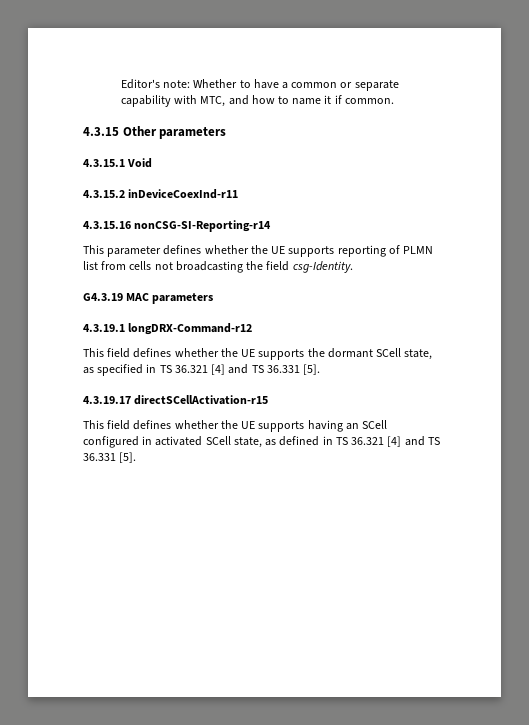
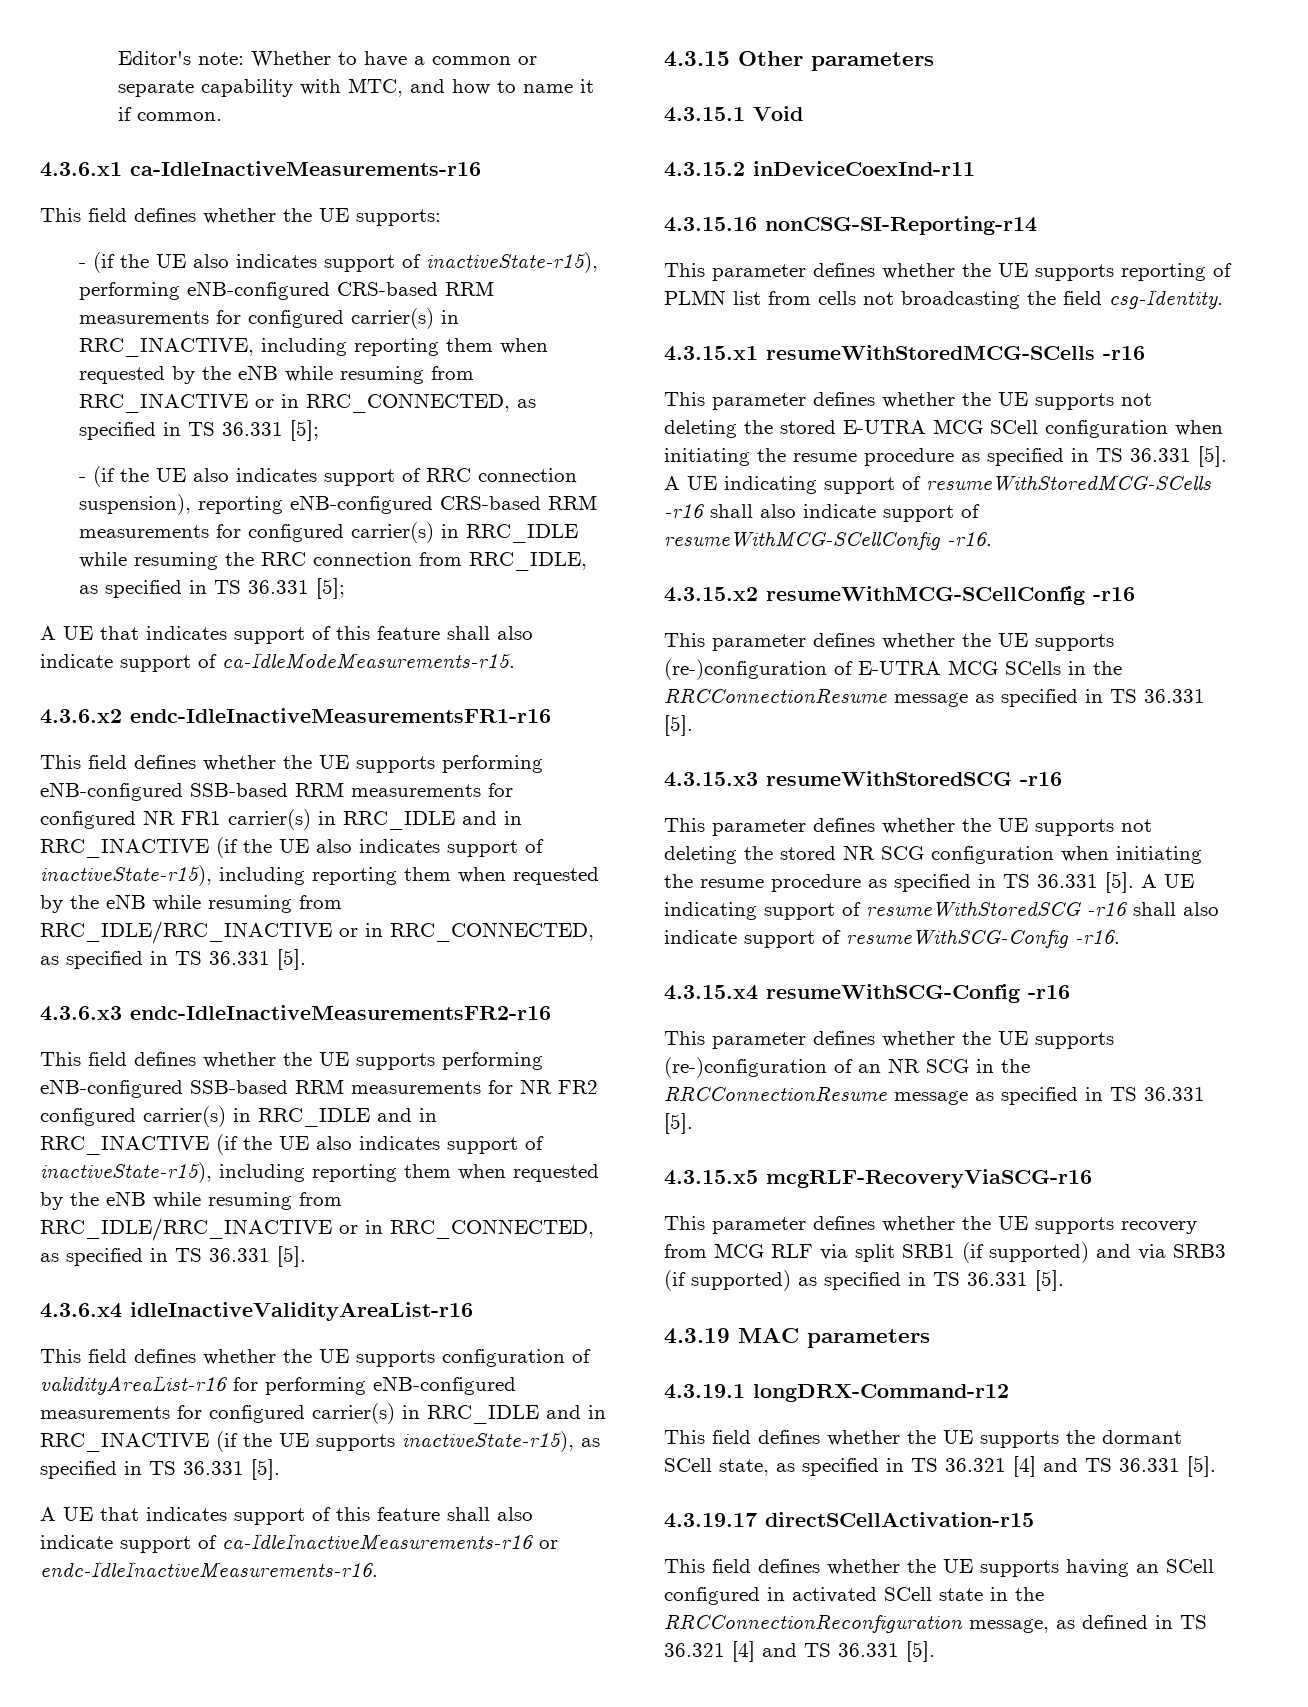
+ 4.3.6.x1 ca-IdleInactiveMeasurements-r16
+ This field defines whether the UE supports:
+ - (if the UE also indicates support of inactiveState-r15), performing eNB-configured CRS-based RRM measurements for configured carrier(s) in RRC_INACTIVE, including reporting them when requested by the eNB while resuming from RRC_INACTIVE or in RRC_CONNECTED, as specified in TS 36.331 [5];
+ - (if the UE also indicates support of RRC connection suspension), reporting eNB-configured CRS-based RRM measurements for configured carrier(s) in RRC_IDLE while resuming the RRC connection from RRC_IDLE, as specified in TS 36.331 [5];
+ A UE that indicates support of this feature shall also indicate support of ca-IdleModeMeasurements-r15.
+ 4.3.6.x2 endc-IdleInactiveMeasurementsFR1-r16
+ This field defines whether the UE supports performing eNB-configured SSB-based RRM measurements for configured NR FR1 carrier(s) in RRC_IDLE and in RRC_INACTIVE (if the UE also indicates support of inactiveState-r15), including reporting them when requested by the eNB while resuming from RRC_IDLE/RRC_INACTIVE or in RRC_CONNECTED, as specified in TS 36.331 [5].
+ 4.3.6.x3 endc-IdleInactiveMeasurementsFR2-r16
+ This field defines whether the UE supports performing eNB-configured SSB-based RRM measurements for NR FR2 configured carrier(s) in RRC_IDLE and in RRC_INACTIVE (if the UE also indicates support of inactiveState-r15), including reporting them when requested by the eNB while resuming from RRC_IDLE/RRC_INACTIVE or in RRC_CONNECTED, as specified in TS 36.331 [5].
+ 4.3.6.x4 idleInactiveValidityAreaList-r16
+ This field defines whether the UE supports configuration of validityAreaList-r16 for performing eNB-configured measurements for configured carrier(s) in RRC_IDLE and in RRC_INACTIVE (if the UE supports inactiveState-r15), as specified in TS 36.331 [5].
+ A UE that indicates support of this feature shall also indicate support of ca-IdleInactiveMeasurements-r16 or endc-IdleInactiveMeasurements-r16.
- G4.3.19 MAC parameters
+ 4.3.15.x1 resumeWithStoredMCG-SCells -r16
+ This parameter defines whether the UE supports not deleting the stored E-UTRA MCG SCell configuration when initiating the resume procedure as specified in TS 36.331 [5]. A UE indicating support of resumeWithStoredMCG-SCells -r16 shall also indicate support of resumeWithMCG-SCellConfig -r16.
+ 4.3.15.x2 resumeWithMCG-SCellConfig -r16
+ This parameter defines whether the UE supports (re-)configuration of E-UTRA MCG SCells in the RRCConnectionResume message as specified in TS 36.331 [5].
+ 4.3.15.x3 resumeWithStoredSCG -r16
+ This parameter defines whether the UE supports not deleting the stored NR SCG configuration when initiating the resume procedure as specified in TS 36.331 [5]. A UE indicating support of resumeWithStoredSCG -r16 shall also indicate support of resumeWithSCG-Config -r16.
+ 4.3.15.x4 resumeWithSCG-Config -r16
+ This parameter defines whether the UE supports (re-)configuration of an NR SCG in the RRCConnectionResume message as specified in TS 36.331 [5].
+ 4.3.15.x5 mcgRLF-RecoveryViaSCG-r16
+ This parameter defines whether the UE supports recovery from MCG RLF via split SRB1 (if supported) and via SRB3 (if supported) as specified in TS 36.331 [5].
+ 4.3.19 MAC parameters
- This field defines whether the UE supports having an SCell configured in activated SCell state, as defined in TS 36.321 [4] and TS 36.331 [5].
+ This field defines whether the UE supports having an SCell configured in activated SCell state in the RRCConnectionReconfiguration message, as defined in TS 36.321 [4] and TS 36.331 [5].

